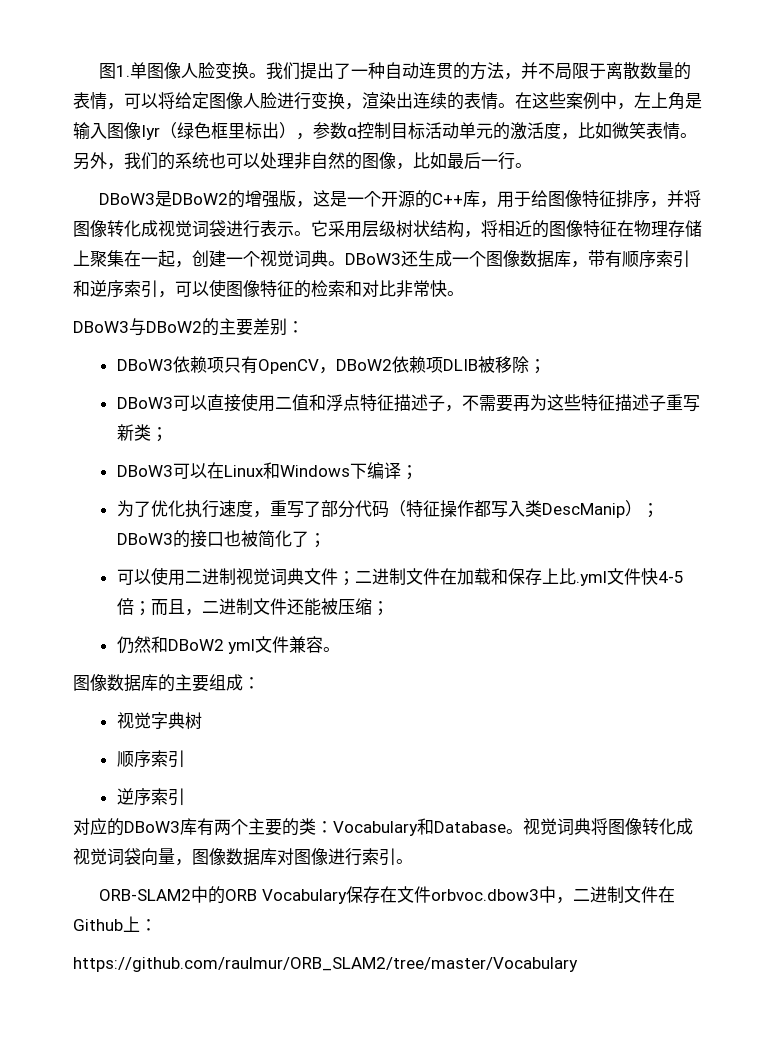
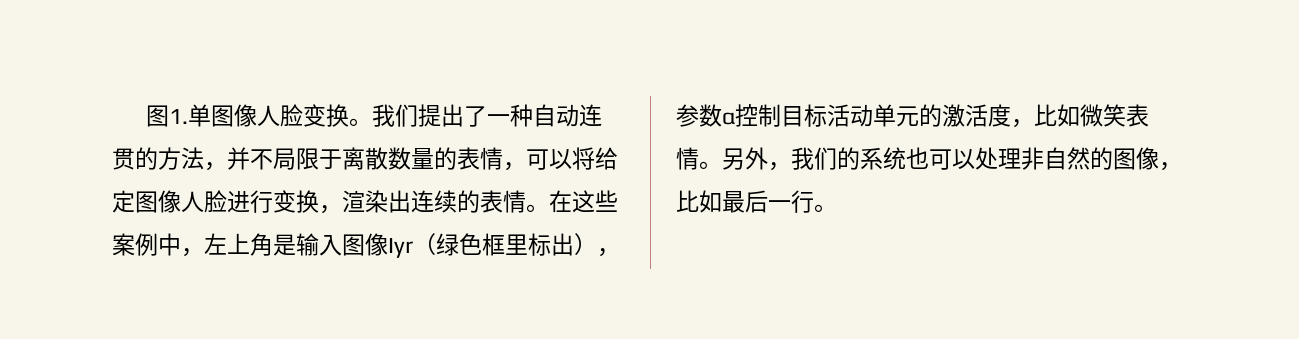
- DBoW3是DBoW2的增强版，这是一个开源的C++库，用于给图像特征排序，并将图像转化成视觉词袋进行表示。它采用层级树状结构，将相近的图像特征在物理存储上聚集在一起，创建一个视觉词典。DBoW3还生成一个图像数据库，带有顺序索引和逆序索引，可以使图像特征的检索和对比非常快。
- DBoW3与DBoW2的主要差别：
- DBoW3依赖项只有OpenCV，DBoW2依赖项DLIB被移除；
- DBoW3可以直接使用二值和浮点特征描述子，不需要再为这些特征描述子重写新类；
- DBoW3可以在Linux和Windows下编译；
- 为了优化执行速度，重写了部分代码（特征操作都写入类DescManip）；DBoW3的接口也被简化了；
- 可以使用二进制视觉词典文件；二进制文件在加载和保存上比.yml文件快4-5倍；而且，二进制文件还能被压缩；
- 仍然和DBoW2 yml文件兼容。
- 图像数据库的主要组成：
- 视觉字典树
- 顺序索引
- 逆序索引
- 对应的DBoW3库有两个主要的类：Vocabulary和Database。视觉词典将图像转化成视觉词袋向量，图像数据库对图像进行索引。
- ORB-SLAM2中的ORB Vocabulary保存在文件orbvoc.dbow3中，二进制文件在Github上：
- https://github.com/raulmur/ORB_SLAM2/tree/master/Vocabulary

